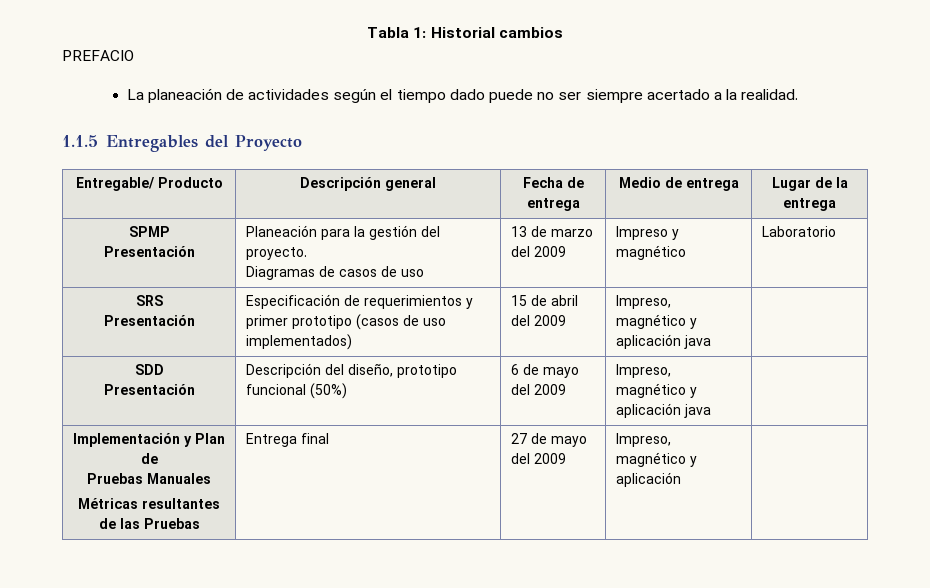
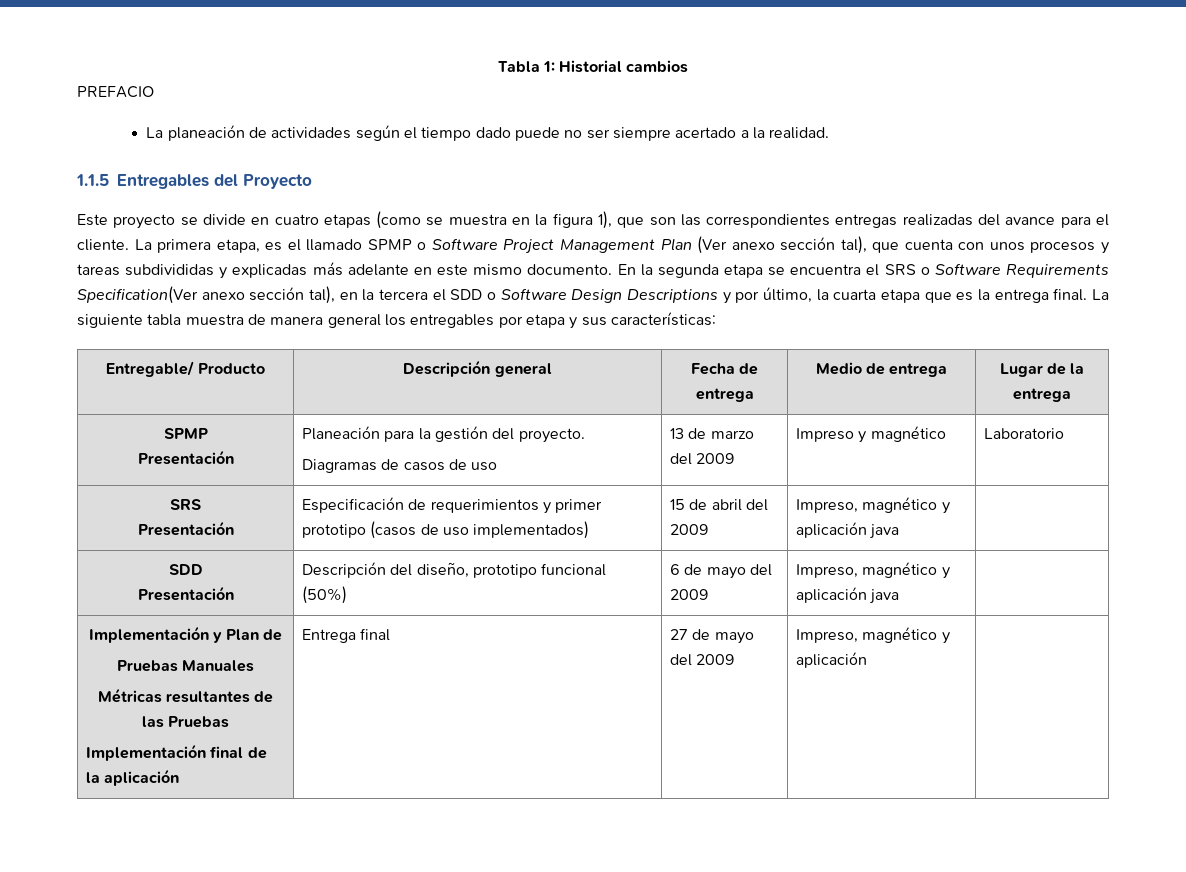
+ Este proyecto se divide en cuatro etapas (como se muestra en la figura 1), que son las correspondientes entregas realizadas del avance para el cliente. La primera etapa, es el llamado SPMP o Software Project Management Plan (Ver anexo sección tal), que cuenta con unos procesos y tareas subdivididas y explicadas más adelante en este mismo documento. En la segunda etapa se encuentra el SRS o Software Requirements Specification(Ver anexo sección tal), en la tercera el SDD o Software Design Descriptions y por último, la cuarta etapa que es la entrega final. La siguiente tabla muestra de manera general los entregables por etapa y sus características:
  Implementación y Plan de
  Pruebas Manuales
- Métricas resultantes de las Pruebas | Entrega final | 27 de mayo del 2009 | Impreso, magnético y aplicación |
+ Métricas resultantes de las Pruebas
+ Implementación final de la aplicación | Entrega final | 27 de mayo del 2009 | Impreso, magnético y aplicación |

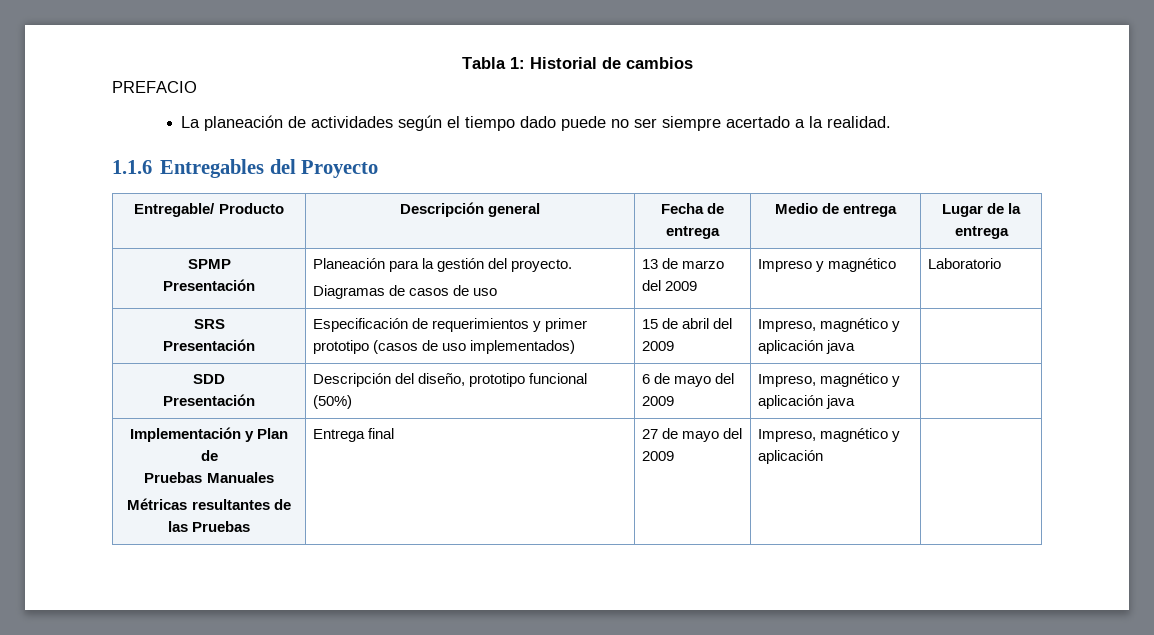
- Tabla 1: Historial cambios
+ Tabla 1: Historial de cambios
- 1.1.5 Entregables del Proyecto
+ 1.1.6 Entregables del Proyecto
- Este proyecto se divide en cuatro etapas (como se muestra en la figura 1), que son las correspondientes entregas realizadas del avance para el cliente. La primera etapa, es el llamado SPMP o Software Project Management Plan (Ver anexo sección tal), que cuenta con unos procesos y tareas subdivididas y explicadas más adelante en este mismo documento. En la segunda etapa se encuentra el SRS o Software Requirements Specification(Ver anexo sección tal), en la tercera el SDD o Software Design Descriptions y por último, la cuarta etapa que es la entrega final. La siguiente tabla muestra de manera general los entregables por etapa y sus características:
  Implementación y Plan de
  Pruebas Manuales
- Métricas resultantes de las Pruebas
- Implementación final de la aplicación | Entrega final | 27 de mayo del 2009 | Impreso, magnético y aplicación |
+ Métricas resultantes de las Pruebas | Entrega final | 27 de mayo del 2009 | Impreso, magnético y aplicación |

